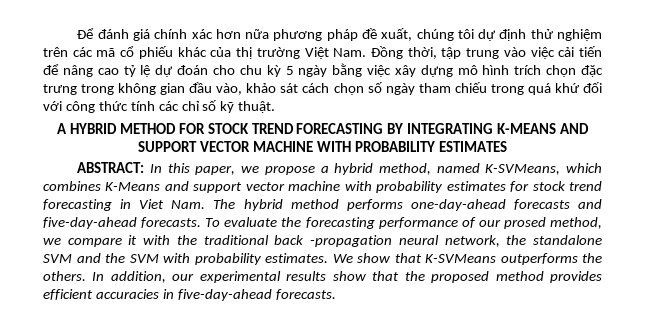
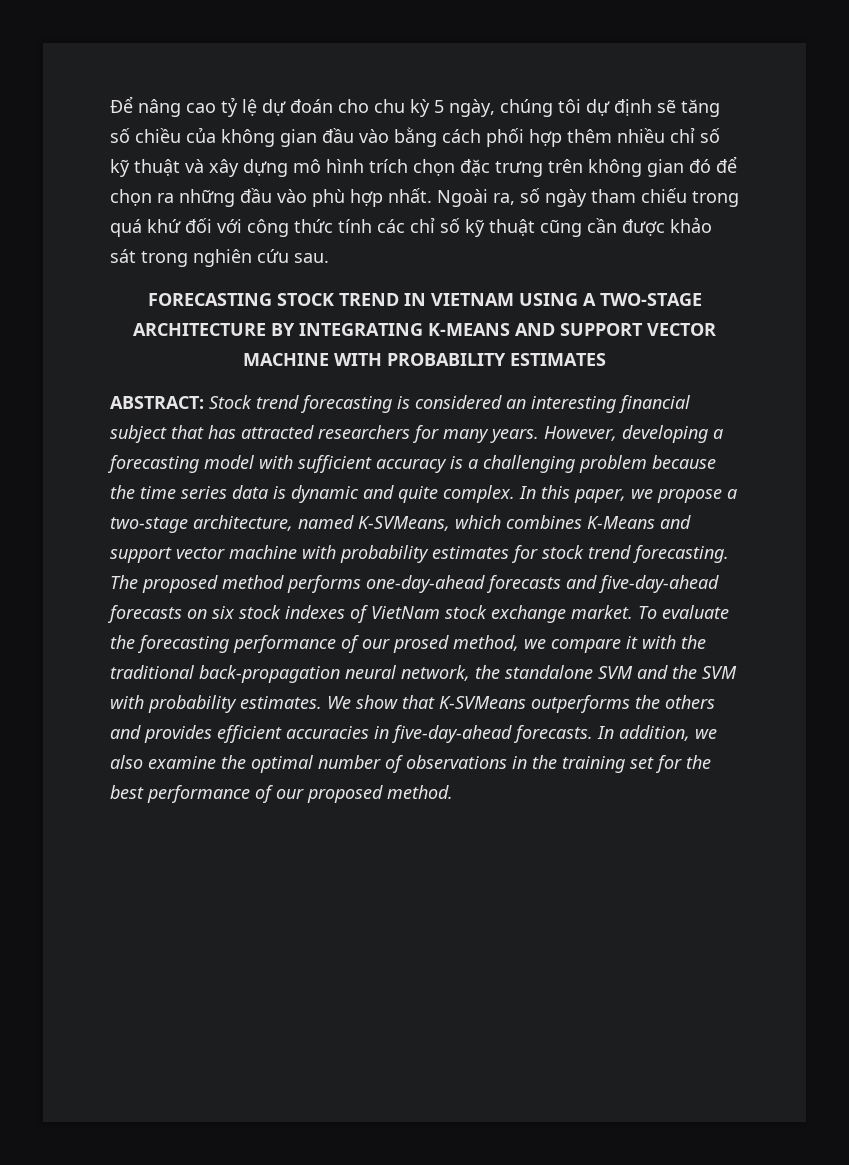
- Để đánh giá chính xác hơn nữa phương pháp đề xuất, chúng tôi dự định thử nghiệm trên các mã cổ phiếu khác của thị trường Việt Nam. Đồng thời, tập trung vào việc cải tiến để nâng cao tỷ lệ dự đoán cho chu kỳ 5 ngày bằng việc xây dựng mô hình trích chọn đặc trưng trong không gian đầu vào, khảo sát cách chọn số ngày tham chiếu trong quá khứ đối với công thức tính các chỉ số kỹ thuật.
- A HYBRID METHOD FOR STOCK TREND FORECASTING BY INTEGRATING K-MEANS AND SUPPORT VECTOR MACHINE WITH PROBABILITY ESTIMATES
+ Để nâng cao tỷ lệ dự đoán cho chu kỳ 5 ngày, chúng tôi dự định sẽ tăng số chiều của không gian đầu vào bằng cách phối hợp thêm nhiều chỉ số kỹ thuật và xây dựng mô hình trích chọn đặc trưng trên không gian đó để chọn ra những đầu vào phù hợp nhất. Ngoài ra, số ngày tham chiếu trong quá khứ đối với công thức tính các chỉ số kỹ thuật cũng cần được khảo sát trong nghiên cứu sau.
+ FORECASTING STOCK TREND IN VIETNAM USING A TWO-STAGE ARCHITECTURE BY INTEGRATING K-MEANS AND SUPPORT VECTOR MACHINE WITH PROBABILITY ESTIMATES
- ABSTRACT: In this paper, we propose a hybrid method, named K-SVMeans, which combines K-Means and support vector machine with probability estimates for stock trend forecasting in Viet Nam. The hybrid method performs one-day-ahead forecasts and five-day-ahead forecasts.
+ ABSTRACT: Stock trend forecasting is considered an interesting financial subject that has attracted researchers for many years. However, developing a forecasting model with sufficient accuracy is a challenging problem because the time series data is dynamic and quite complex. In this paper, we propose a two-stage architecture, named K-SVMeans, which combines K-Means and support vector machine with probability estimates for stock trend forecasting. The proposed method performs one-day-ahead forecasts and five-day-ahead forecasts on six stock indexes of VietNam stock exchange market.
- To evaluate the forecasting performance of our prosed method, we compare it with the traditional back -propagation neural network, the standalone SVM and the SVM with probability estimates.
+ To evaluate the forecasting performance of our prosed method, we compare it with the traditional back-propagation neural network, the standalone SVM and the SVM with probability estimates.
- We show that K-SVMeans outperforms the others. In addition, our experimental results show that the proposed method provides efficient accuracies in five-day-ahead forecasts.
+ We show that K-SVMeans outperforms the others and provides efficient accuracies in five-day-ahead forecasts.
+ In addition, we also examine the optimal number of observations in the training set for the best performance of our proposed method.

